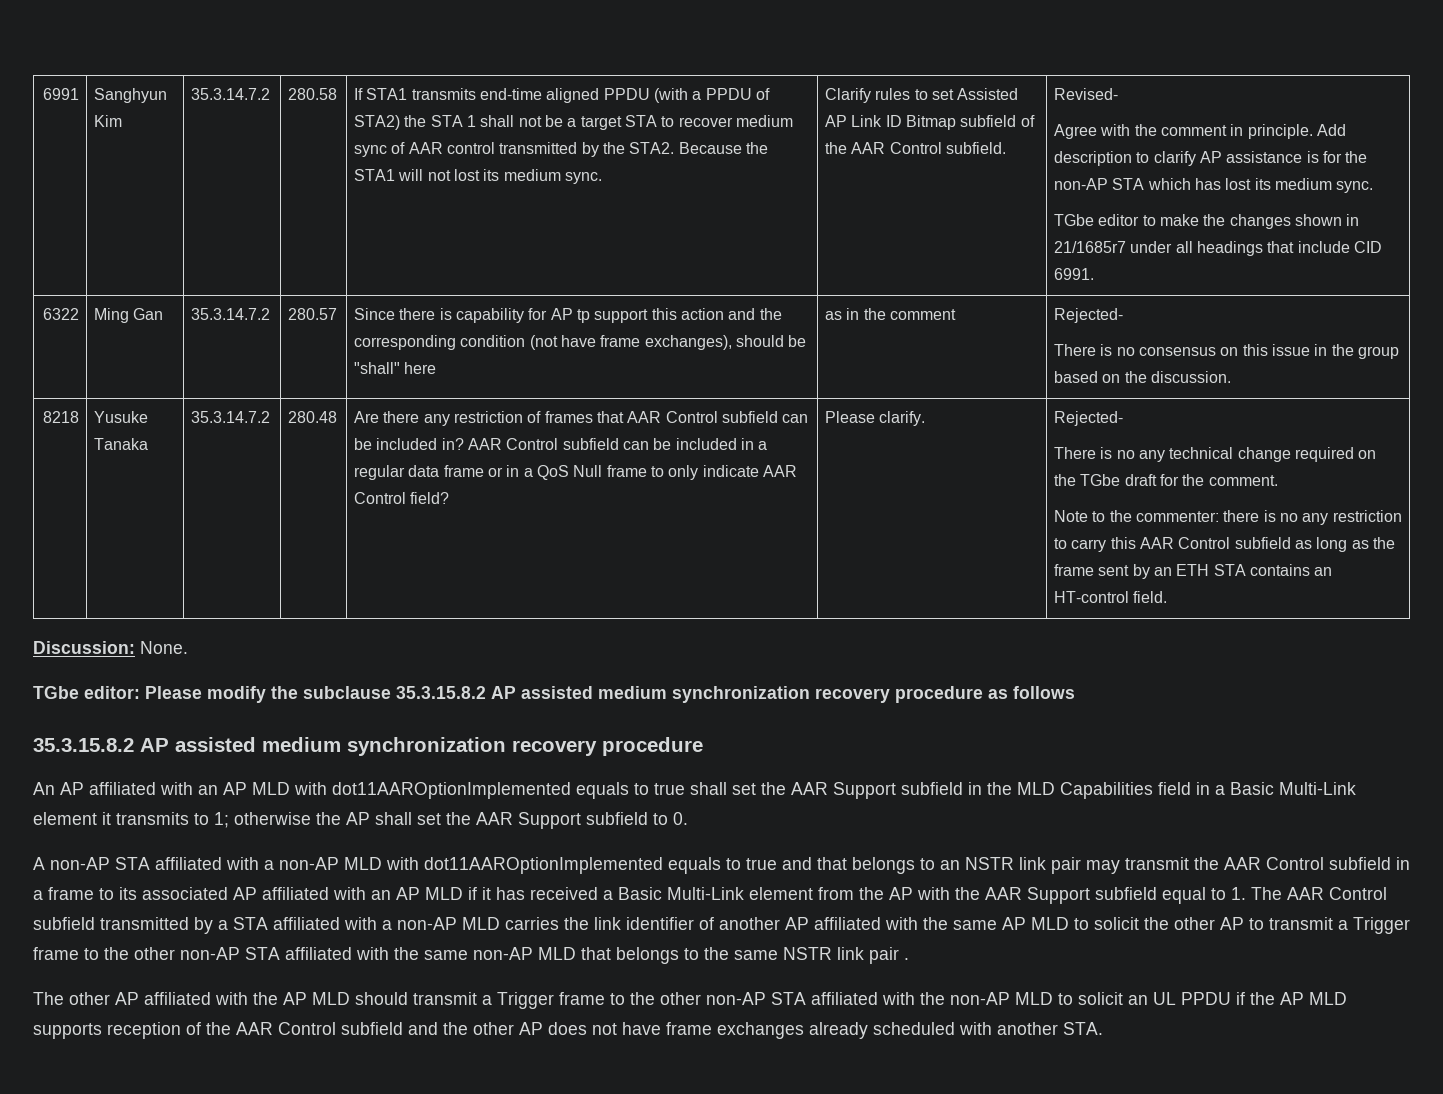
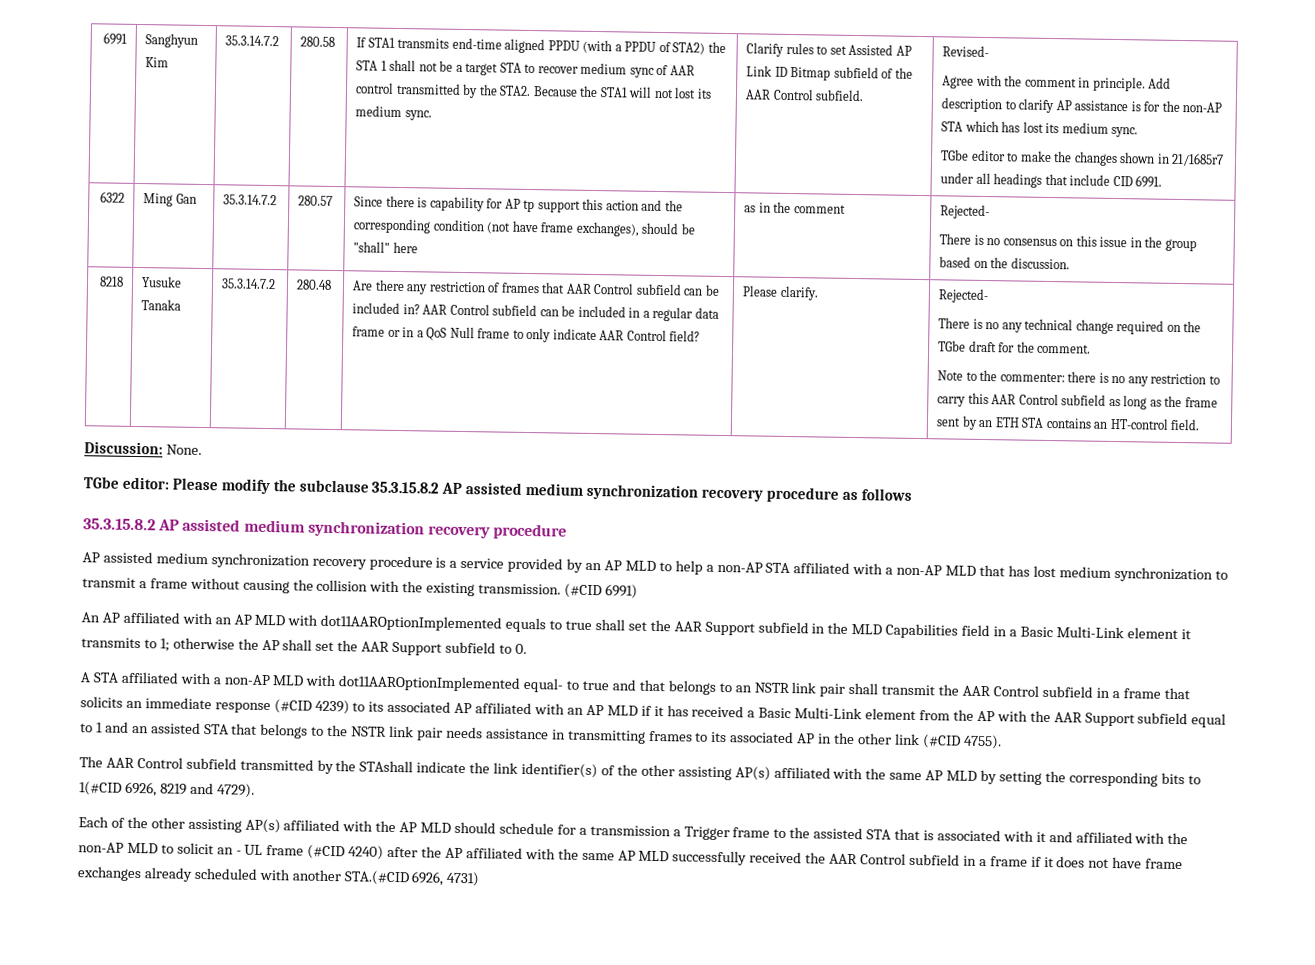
+ AP assisted medium synchronization recovery procedure is a service provided by an AP MLD to help a non-AP STA affiliated with a non-AP MLD that has lost medium synchronization to transmit a frame without causing the collision with the existing transmission. (#CID 6991)
- A non-AP STA affiliated with a non-AP MLD with dot11AAROptionImplemented equals to true and that belongs to an NSTR link pair may transmit the AAR Control subfield in a frame to its associated AP affiliated with an AP MLD if it has received a Basic Multi-Link element from the AP with the AAR Support subfield equal to 1. The AAR Control subfield transmitted by a STA affiliated with a non-AP MLD carries the link identifier of another AP affiliated with the same AP MLD to solicit the other AP to transmit a Trigger frame to the other non-AP STA affiliated with the same non-AP MLD that belongs to the same NSTR link pair .
- The other AP affiliated with the AP MLD should transmit a Trigger frame to the other non-AP STA affiliated with the non-AP MLD to solicit an UL PPDU if the AP MLD supports reception of the AAR Control subfield and the other AP does not have frame exchanges already scheduled with another STA.
+ A STA affiliated with a non-AP MLD with dot11AAROptionImplemented equal- to true and that belongs to an NSTR link pair shall transmit the AAR Control subfield in a frame that solicits an immediate response (#CID 4239) to its associated AP affiliated with an AP MLD if it has received a Basic Multi-Link element from the AP with the AAR Support subfield equal to 1 and an assisted STA that belongs to the NSTR link pair needs assistance in transmitting frames to its associated AP in the other link (#CID 4755).
+ The AAR Control subfield transmitted by the STAshall indicate the link identifier(s) of the other assisting AP(s) affiliated with the same AP MLD by setting the corresponding bits to 1(#CID 6926, 8219 and 4729).
+ Each of the other assisting AP(s) affiliated with the AP MLD should schedule for a transmission a Trigger frame to the assisted STA that is associated with it and affiliated with the non-AP MLD to solicit an - UL frame (#CID 4240) after the AP affiliated with the same AP MLD successfully received the AAR Control subfield in a frame if it does not have frame exchanges already scheduled with another STA.(#CID 6926, 4731)

